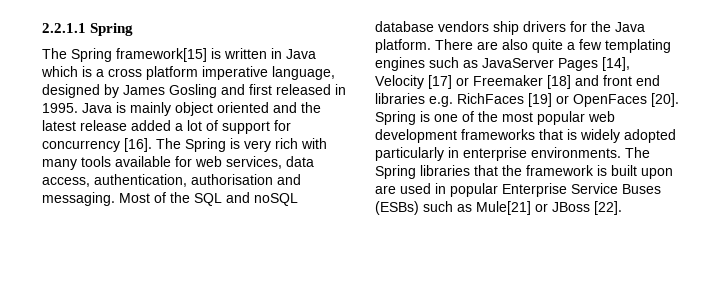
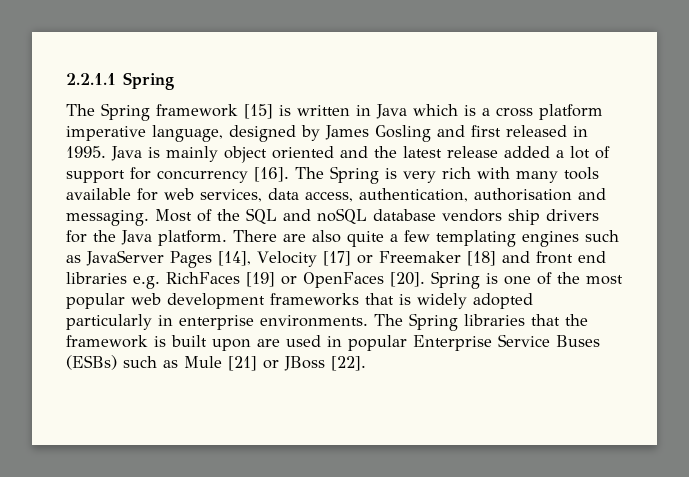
- The Spring framework[15] is written in Java which is a cross platform imperative language, designed by James Gosling and first released in 1995.
+ The Spring framework [15] is written in Java which is a cross platform imperative language, designed by James Gosling and first released in 1995.
- The Spring libraries that the framework is built upon are used in popular Enterprise Service Buses (ESBs) such as Mule[21] or JBoss [22].
+ The Spring libraries that the framework is built upon are used in popular Enterprise Service Buses (ESBs) such as Mule [21] or JBoss [22].

